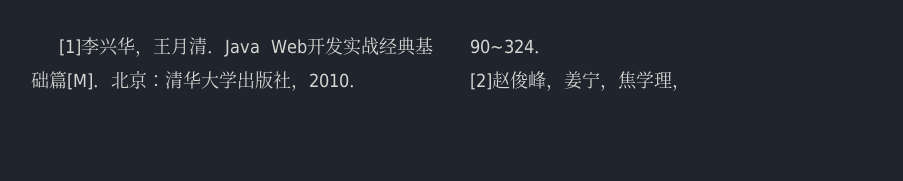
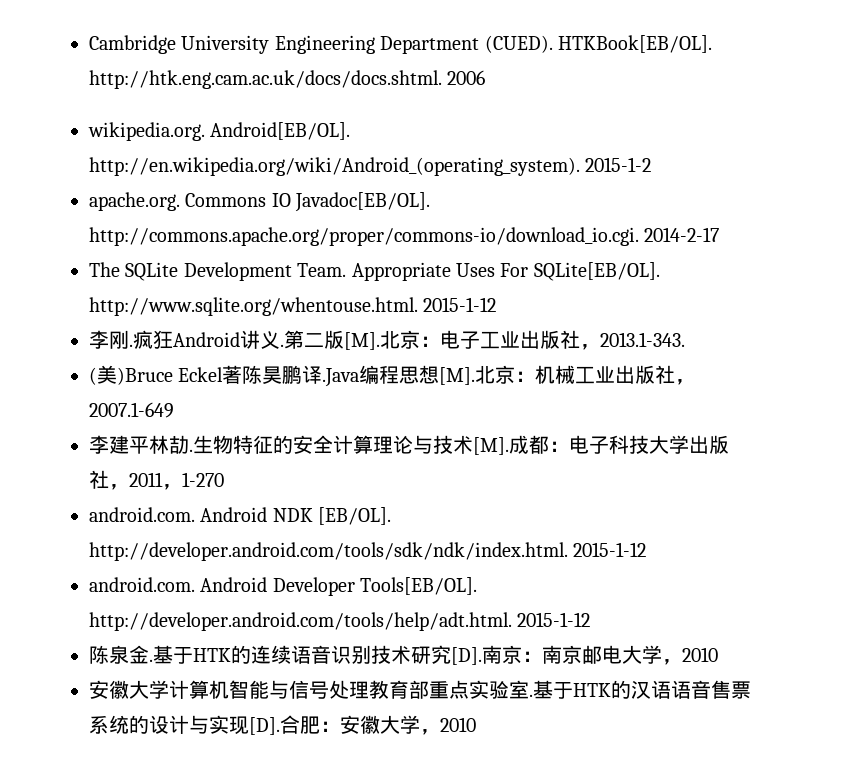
- [1]李兴华，王月清．Java Web开发实战经典基础篇[M]．北京：清华大学出版社，2010．90~324．
- [2]赵俊峰，姜宁，焦学理，
+ Cambridge University Engineering Department (CUED). HTKBook[EB/OL]. http://htk.eng.cam.ac.uk/docs/docs.shtml. 2006
+ wikipedia.org. Android[EB/OL]. http://en.wikipedia.org/wiki/Android_(operating_system). 2015-1-2
+ apache.org. Commons IO Javadoc[EB/OL]. http://commons.apache.org/proper/commons-io/download_io.cgi. 2014-2-17
+ The SQLite Development Team. Appropriate Uses For SQLite[EB/OL]. http://www.sqlite.org/whentouse.html. 2015-1-12
+ 李刚.疯狂Android讲义.第二版[M].北京：电子工业出版社，2013.1-343.
+ (美)Bruce Eckel著陈昊鹏译.Java编程思想[M].北京：机械工业出版社，2007.1-649
+ 李建平林劼.生物特征的安全计算理论与技术[M].成都：电子科技大学出版社，2011，1-270
+ android.com. Android NDK [EB/OL]. http://developer.android.com/tools/sdk/ndk/index.html. 2015-1-12
+ android.com. Android Developer Tools[EB/OL]. http://developer.android.com/tools/help/adt.html. 2015-1-12
+ 陈泉金.基于HTK的连续语音识别技术研究[D].南京：南京邮电大学，2010
+ 安徽大学计算机智能与信号处理教育部重点实验室.基于HTK的汉语语音售票系统的设计与实现[D].合肥：安徽大学，2010

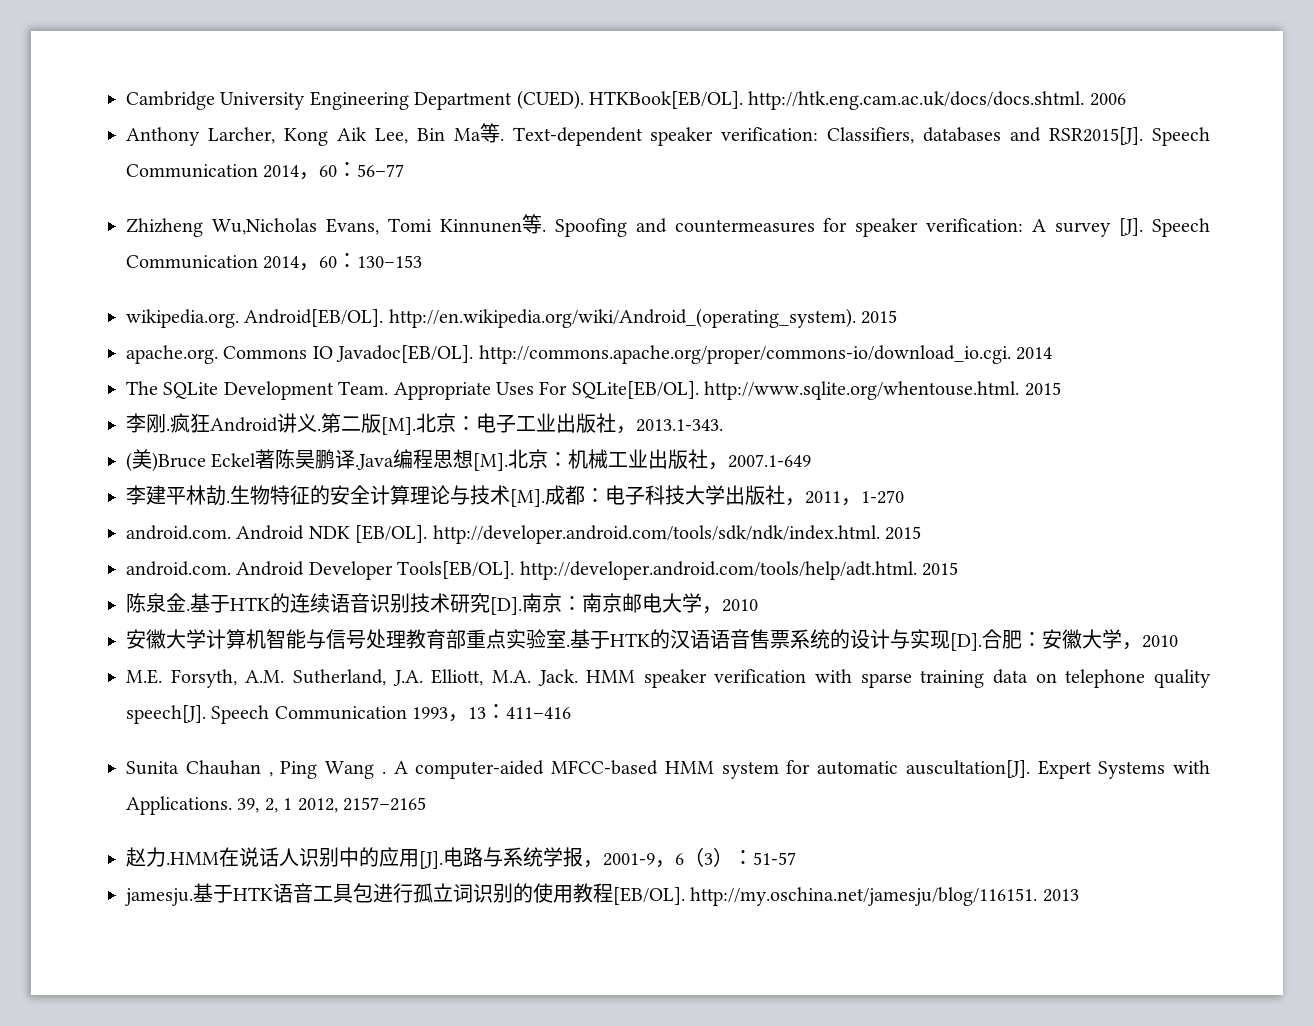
+ Anthony Larcher, Kong Aik Lee, Bin Ma等. Text-dependent speaker verification: Classifiers, databases and RSR2015[J]. Speech Communication 2014，60：56–77
+ Zhizheng Wu,Nicholas Evans, Tomi Kinnunen等. Spoofing and countermeasures for speaker verification: A survey [J]. Speech Communication 2014，60：130–153
- wikipedia.org. Android[EB/OL]. http://en.wikipedia.org/wiki/Android_(operating_system). 2015-1-2
+ wikipedia.org. Android[EB/OL]. http://en.wikipedia.org/wiki/Android_(operating_system). 2015
- apache.org. Commons IO Javadoc[EB/OL]. http://commons.apache.org/proper/commons-io/download_io.cgi. 2014-2-17
+ apache.org. Commons IO Javadoc[EB/OL]. http://commons.apache.org/proper/commons-io/download_io.cgi. 2014
- Appropriate Uses For SQLite[EB/OL]. http://www.sqlite.org/whentouse.html. 2015-1-12
+ Appropriate Uses For SQLite[EB/OL]. http://www.sqlite.org/whentouse.html. 2015
- android.com. Android NDK [EB/OL]. http://developer.android.com/tools/sdk/ndk/index.html. 2015-1-12
+ android.com. Android NDK [EB/OL]. http://developer.android.com/tools/sdk/ndk/index.html. 2015
- android.com. Android Developer Tools[EB/OL]. http://developer.android.com/tools/help/adt.html. 2015-1-12
+ android.com. Android Developer Tools[EB/OL]. http://developer.android.com/tools/help/adt.html. 2015
+ M.E. Forsyth, A.M. Sutherland, J.A. Elliott, M.A. Jack. HMM speaker verification with sparse training data on telephone quality speech[J]. Speech Communication 1993，13：411–416
+ Sunita Chauhan , Ping Wang . A computer-aided MFCC-based HMM system for automatic auscultation[J]. Expert Systems with Applications. 39, 2, 1 2012, 2157–2165
+ 赵力.HMM在说话人识别中的应用[J].电路与系统学报，2001-9，6（3）：51-57
+ jamesju.基于HTK语音工具包进行孤立词识别的使用教程[EB/OL]. http://my.oschina.net/jamesju/blog/116151. 2013

